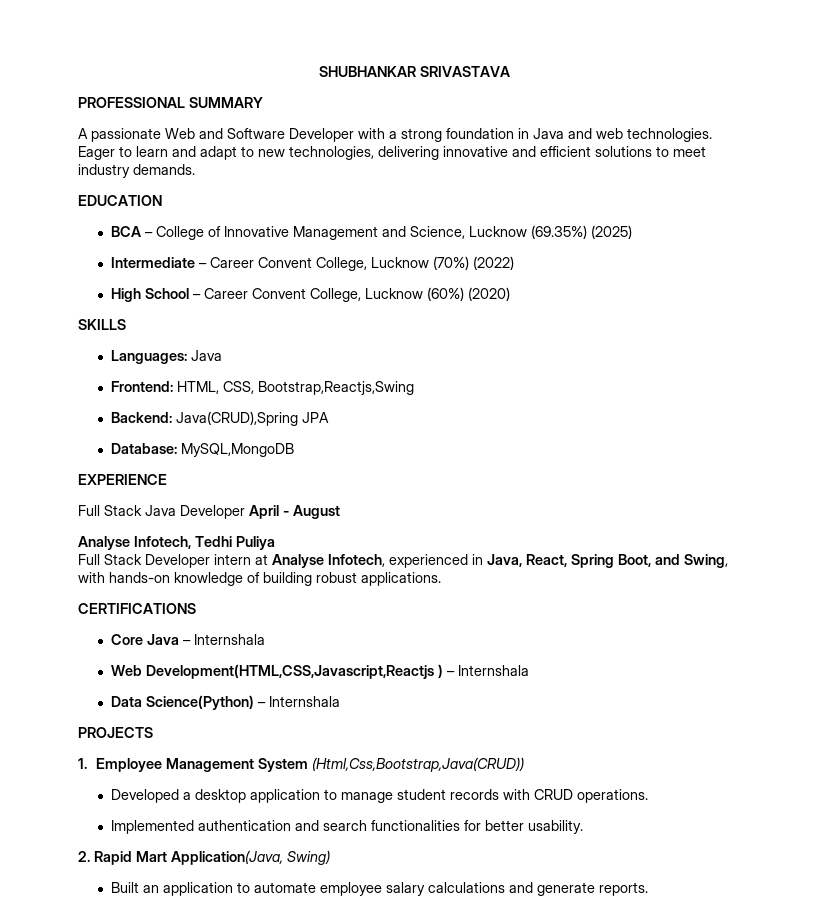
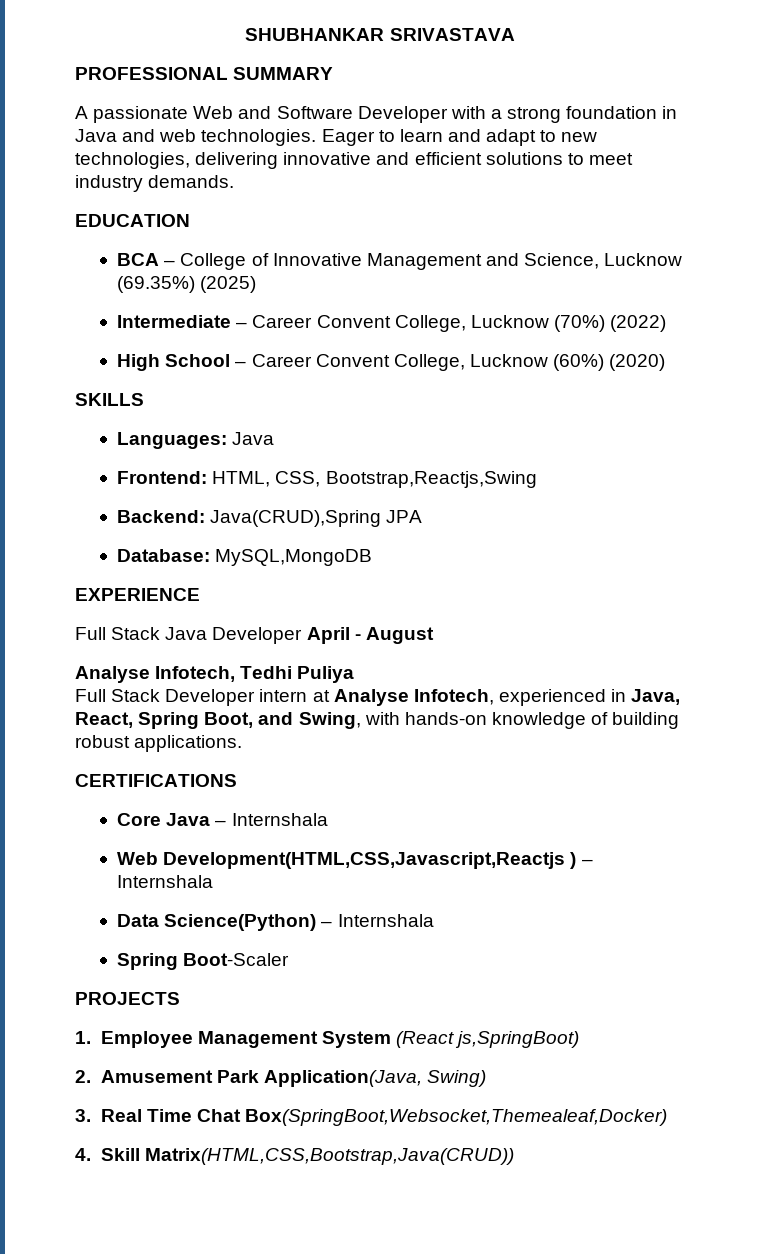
+ Spring Boot-Scaler
- 1. Employee Management System (Html,Css,Bootstrap,Java(CRUD))
- Developed a desktop application to manage student records with CRUD operations.
- Implemented authentication and search functionalities for better usability.
- 2. Rapid Mart Application(Java, Swing)
- Built an application to automate employee salary calculations and generate reports.
+ 1. Employee Management System (React js,SpringBoot)
+ 2. Amusement Park Application(Java, Swing)
+ 3. Real Time Chat Box(SpringBoot,Websocket,Themealeaf,Docker)
+ 4. Skill Matrix(HTML,CSS,Bootstrap,Java(CRUD))

